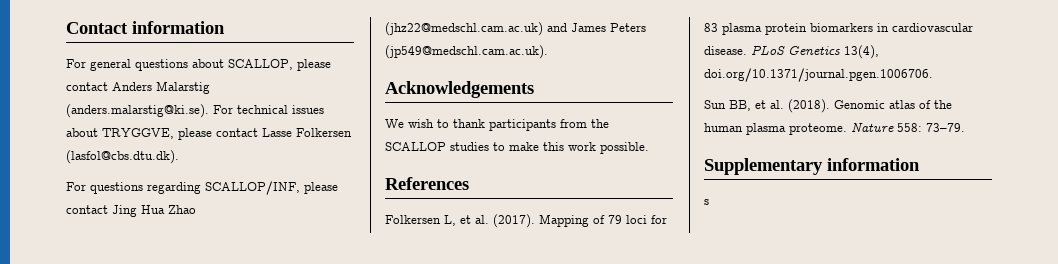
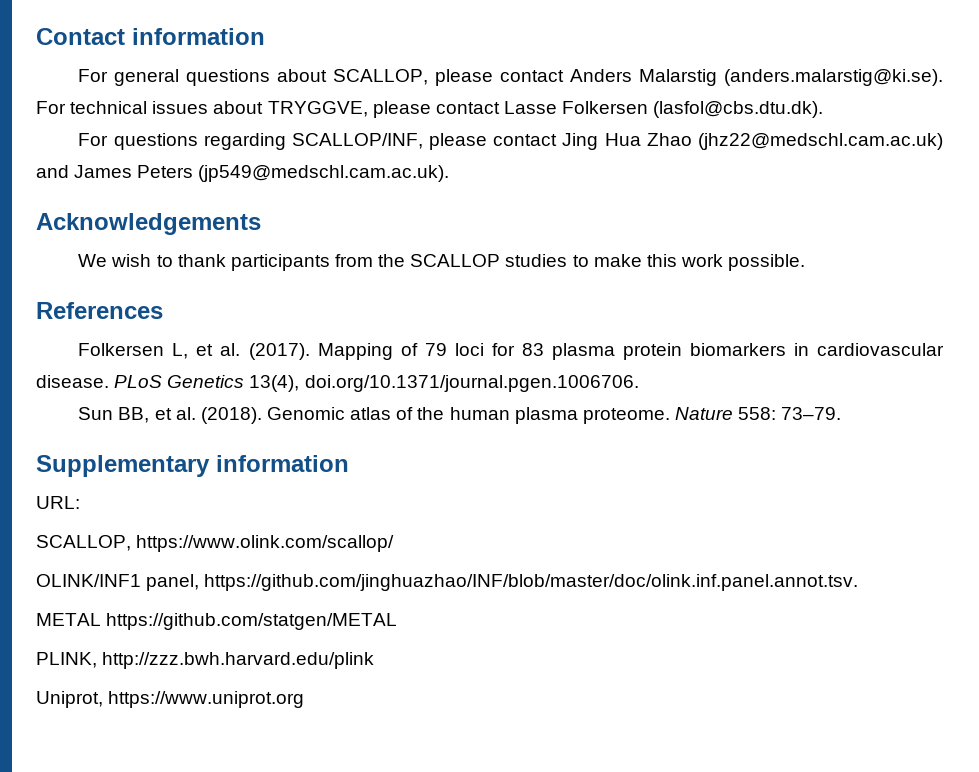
- s
+ URL:
+ SCALLOP, https://www.olink.com/scallop/
+ OLINK/INF1 panel, https://github.com/jinghuazhao/INF/blob/master/doc/olink.inf.panel.annot.tsv.
+ METAL https://github.com/statgen/METAL
+ PLINK, http://zzz.bwh.harvard.edu/plink
+ Uniprot, https://www.uniprot.org

